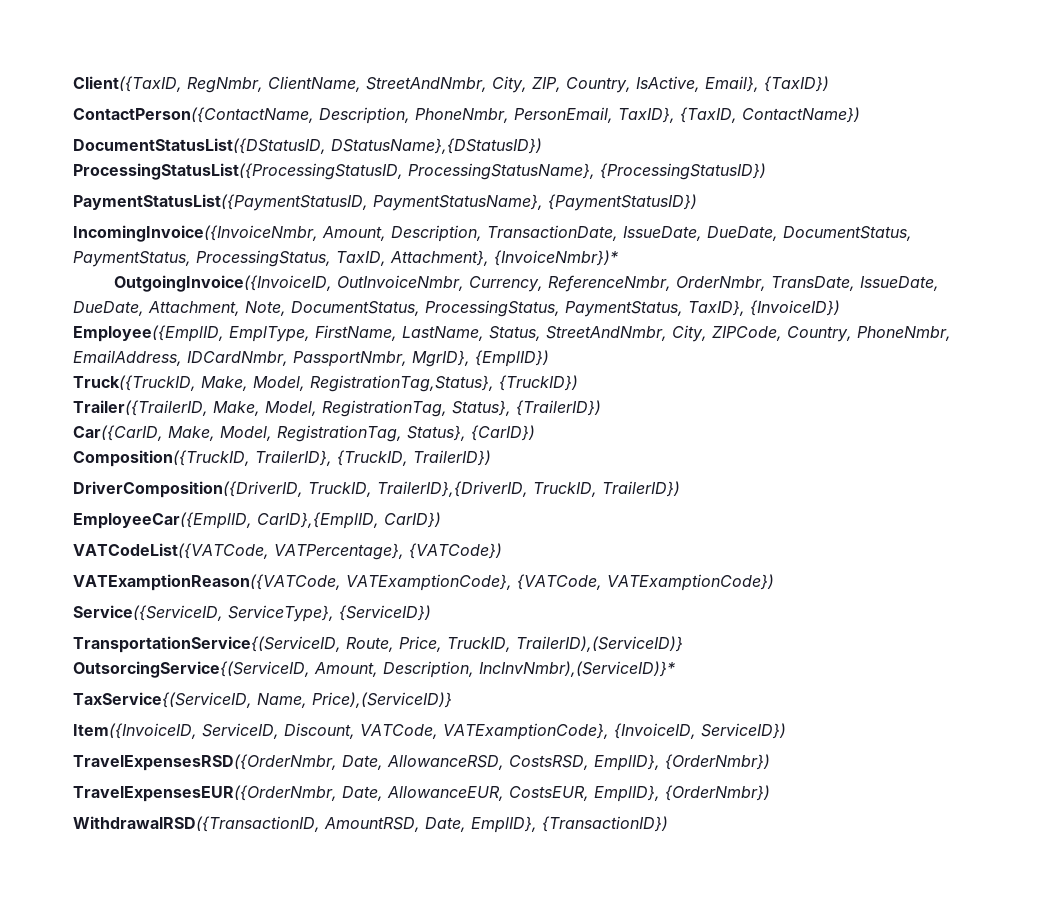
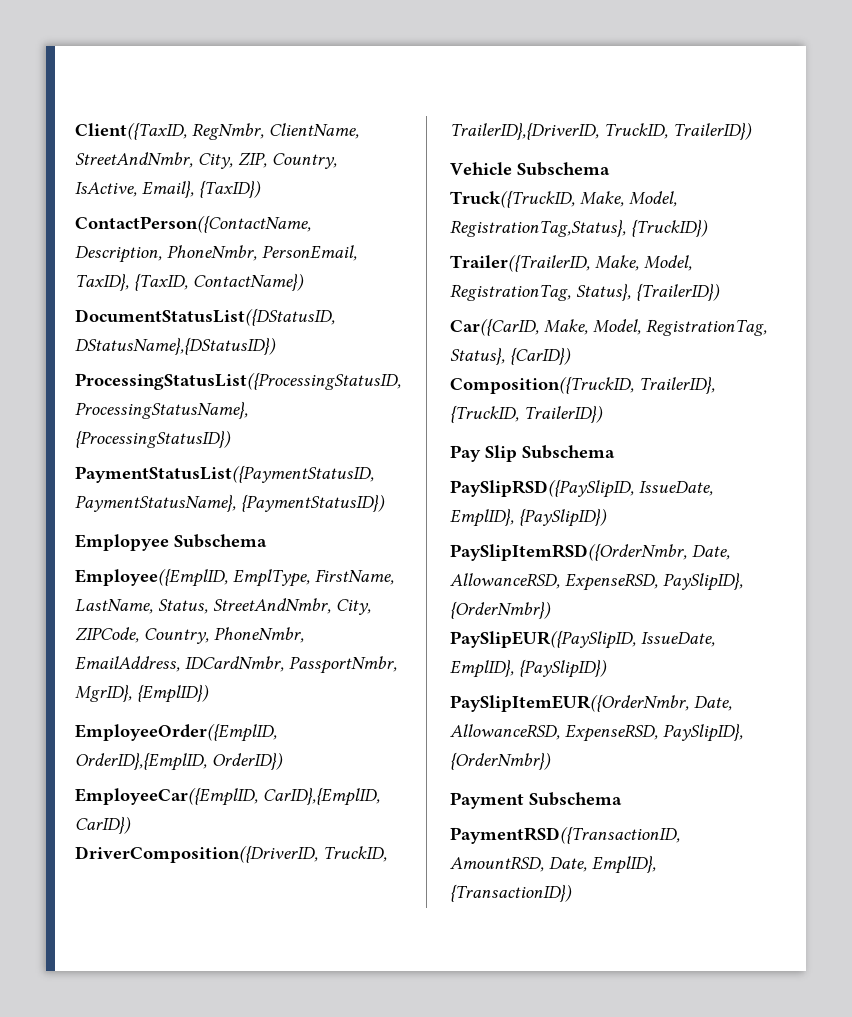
- IncomingInvoice({InvoiceNmbr, Amount, Description, TransactionDate, IssueDate, DueDate, DocumentStatus, PaymentStatus, ProcessingStatus, TaxID, Attachment}, {InvoiceNmbr})*
- OutgoingInvoice({InvoiceID, OutInvoiceNmbr, Currency, ReferenceNmbr, OrderNmbr, TransDate, IssueDate, DueDate, Attachment, Note, DocumentStatus, ProcessingStatus, PaymentStatus, TaxID}, {InvoiceID})
+ Emplopyee Subschema
+ EmployeeOrder({EmplID, OrderID},{EmplID, OrderID})
+ EmployeeCar({EmplID, CarID},{EmplID, CarID})
+ DriverComposition({DriverID, TruckID, TrailerID},{DriverID, TruckID, TrailerID})
+ Vehicle Subschema
- DriverComposition({DriverID, TruckID, TrailerID},{DriverID, TruckID, TrailerID})
- EmployeeCar({EmplID, CarID},{EmplID, CarID})
- VATCodeList({VATCode, VATPercentage}, {VATCode})
- VATExamptionReason({VATCode, VATExamptionCode}, {VATCode, VATExamptionCode})
- Service({ServiceID, ServiceType}, {ServiceID})
- TransportationService{(ServiceID, Route, Price, TruckID, TrailerID),(ServiceID)}
- OutsorcingService{(ServiceID, Amount, Description, IncInvNmbr),(ServiceID)}*
- TaxService{(ServiceID, Name, Price),(ServiceID)}
- Item({InvoiceID, ServiceID, Discount, VATCode, VATExamptionCode}, {InvoiceID, ServiceID})
- TravelExpensesRSD({OrderNmbr, Date, AllowanceRSD, CostsRSD, EmplID}, {OrderNmbr})
- TravelExpensesEUR({OrderNmbr, Date, AllowanceEUR, CostsEUR, EmplID}, {OrderNmbr})
- WithdrawalRSD({TransactionID, AmountRSD, Date, EmplID}, {TransactionID})
+ Pay Slip Subschema
+ PaySlipRSD({PaySlipID, IssueDate, EmplID}, {PaySlipID})
+ PaySlipItemRSD({OrderNmbr, Date, AllowanceRSD, ExpenseRSD, PaySlipID}, {OrderNmbr})
+ PaySlipEUR({PaySlipID, IssueDate, EmplID}, {PaySlipID})
+ PaySlipItemEUR({OrderNmbr, Date, AllowanceRSD, ExpenseRSD, PaySlipID}, {OrderNmbr})
+ Payment Subschema
+ PaymentRSD({TransactionID, AmountRSD, Date, EmplID}, {TransactionID})

